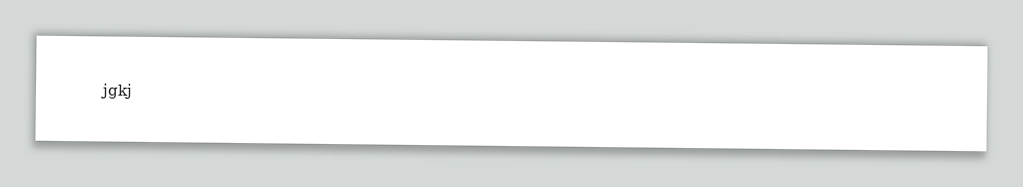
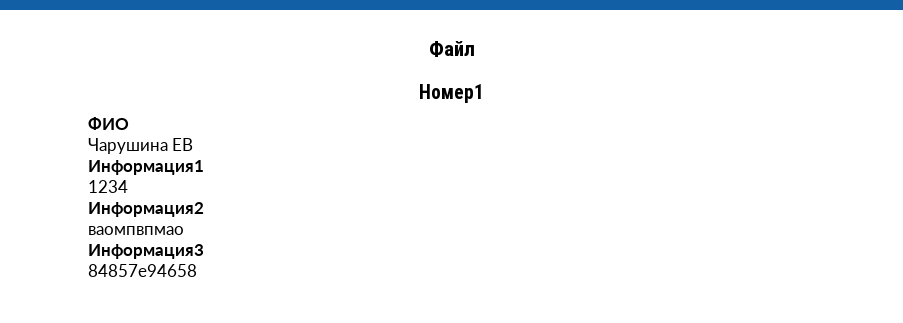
- jgkj
+ Файл
+ Номер1
+ ФИО
+ Чарушина ЕВ
+ Информация1
+ 1234
+ Информация2
+ ваомпвпмао
+ Информация3
+ 84857е94658

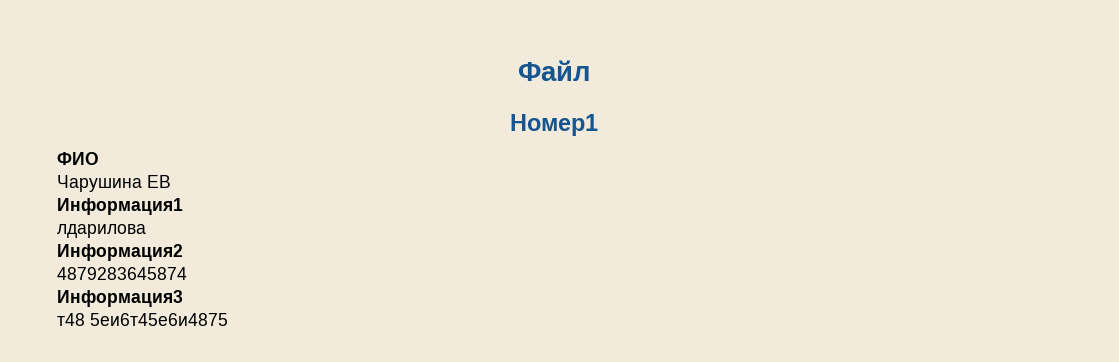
- 1234
+ лдарилова
- ваомпвпмао
+ 4879283645874
- 84857е94658
+ т48 5еи6т45е6и4875

